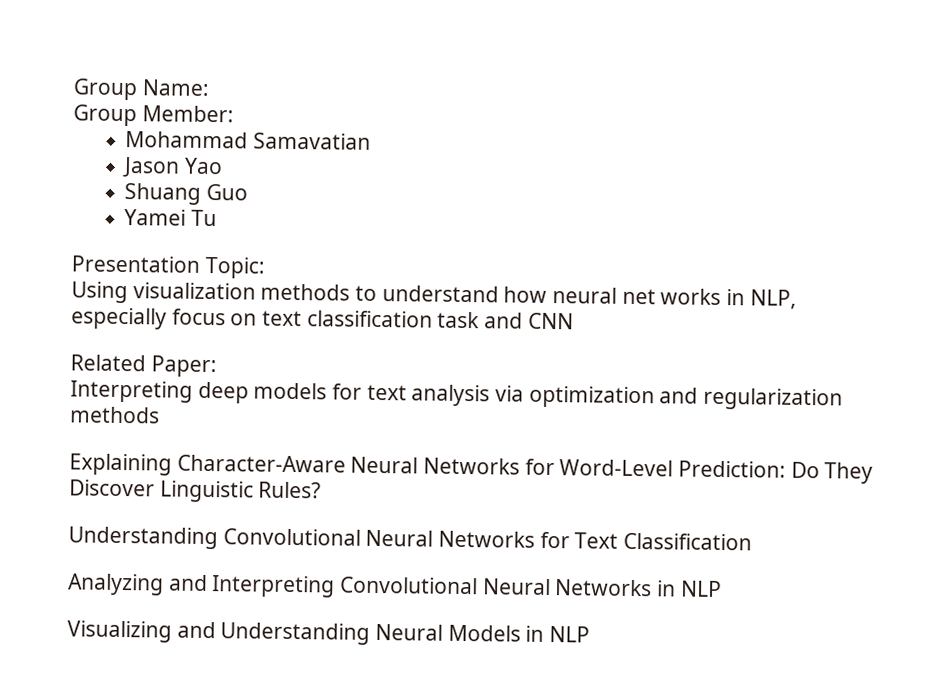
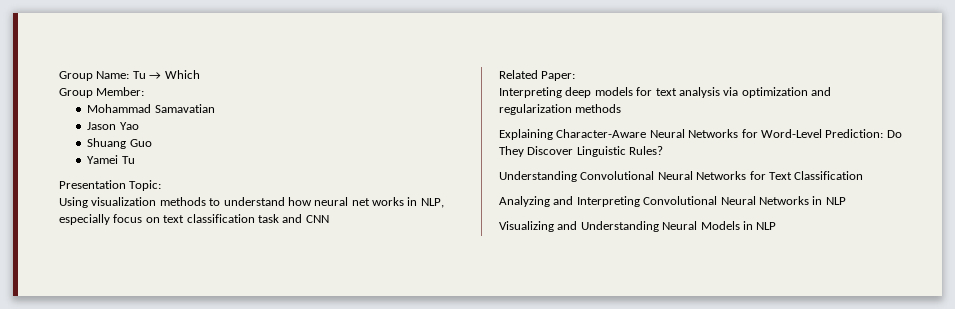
- Group Name:
+ Group Name: Tu → Which

